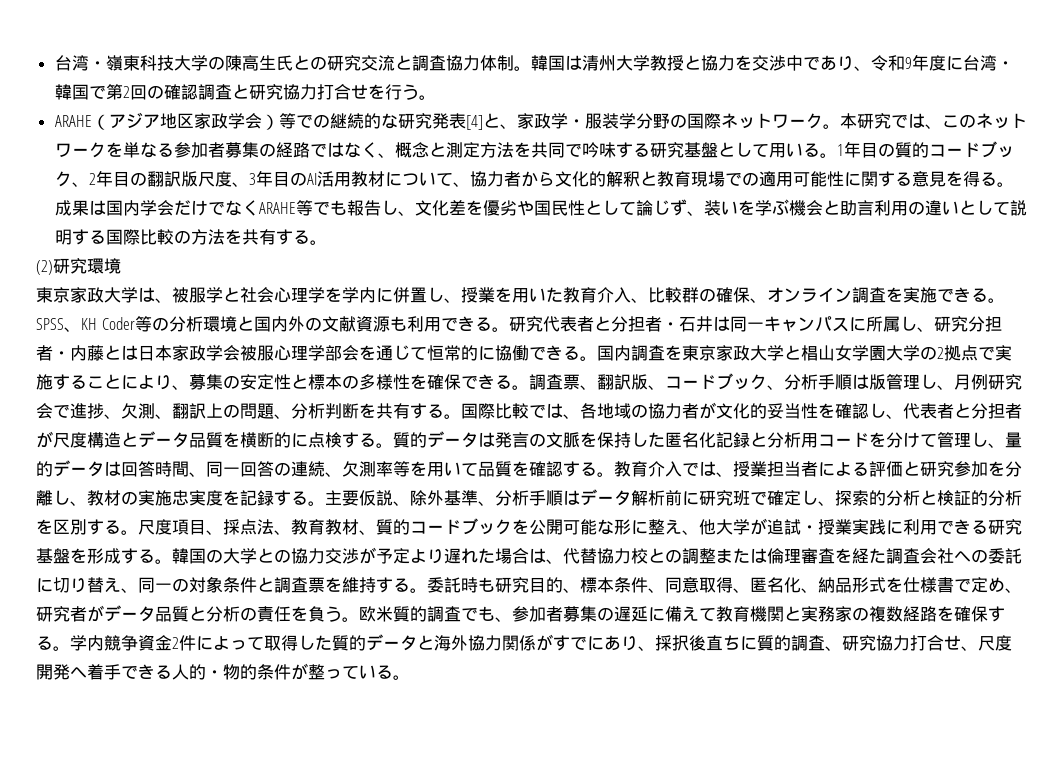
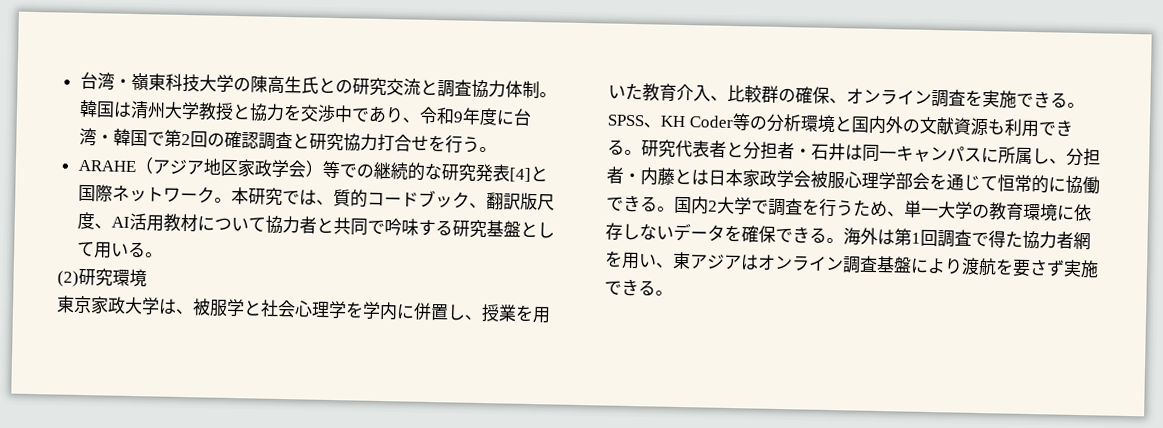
- ARAHE（アジア地区家政学会）等での継続的な研究発表[4]と、家政学・服装学分野の国際ネットワーク。
+ ARAHE（アジア地区家政学会）等での継続的な研究発表[4]と国際ネットワーク。
- 本研究では、このネットワークを単なる参加者募集の経路ではなく、概念と測定方法を共同で吟味する研究基盤として用いる。1年目の質的コードブック、2年目の翻訳版尺度、3年目のAI活用教材について、協力者から文化的解釈と教育現場での適用可能性に関する意見を得る。成果は国内学会だけでなくARAHE等でも報告し、文化差を優劣や国民性として論じず、装いを学ぶ機会と助言利用の違いとして説明する国際比較の方法を共有する。
+ 本研究では、質的コードブック、翻訳版尺度、AI活用教材について協力者と共同で吟味する研究基盤として用いる。
- 研究代表者と分担者・石井は同一キャンパスに所属し、研究分担者・内藤とは日本家政学会被服心理学部会を通じて恒常的に協働できる。
+ 研究代表者と分担者・石井は同一キャンパスに所属し、分担者・内藤とは日本家政学会被服心理学部会を通じて恒常的に協働できる。
- 国内調査を東京家政大学と椙山女学園大学の2拠点で実施することにより、募集の安定性と標本の多様性を確保できる。調査票、翻訳版、コードブック、分析手順は版管理し、月例研究会で進捗、欠測、翻訳上の問題、分析判断を共有する。国際比較では、各地域の協力者が文化的妥当性を確認し、代表者と分担者が尺度構造とデータ品質を横断的に点検する。質的データは発言の文脈を保持した匿名化記録と分析用コードを分けて管理し、量的データは回答時間、同一回答の連続、欠測率等を用いて品質を確認する。教育介入では、授業担当者による評価と研究参加を分離し、教材の実施忠実度を記録する。主要仮説、除外基準、分析手順はデータ解析前に研究班で確定し、探索的分析と検証的分析を区別する。尺度項目、採点法、教育教材、質的コードブックを公開可能な形に整え、他大学が追試・授業実践に利用できる研究基盤を形成する。韓国の大学との協力交渉が予定より遅れた場合は、代替協力校との調整または倫理審査を経た調査会社への委託に切り替え、同一の対象条件と調査票を維持する。委託時も研究目的、標本条件、同意取得、匿名化、納品形式を仕様書で定め、研究者がデータ品質と分析の責任を負う。欧米質的調査でも、参加者募集の遅延に備えて教育機関と実務家の複数経路を確保する。学内競争資金2件によって取得した質的データと海外協力関係がすでにあり、採択後直ちに質的調査、研究協力打合せ、尺度開発へ着手できる人的・物的条件が整っている。
+ 国内2大学で調査を行うため、単一大学の教育環境に依存しないデータを確保できる。海外は第1回調査で得た協力者網を用い、東アジアはオンライン調査基盤により渡航を要さず実施できる。

